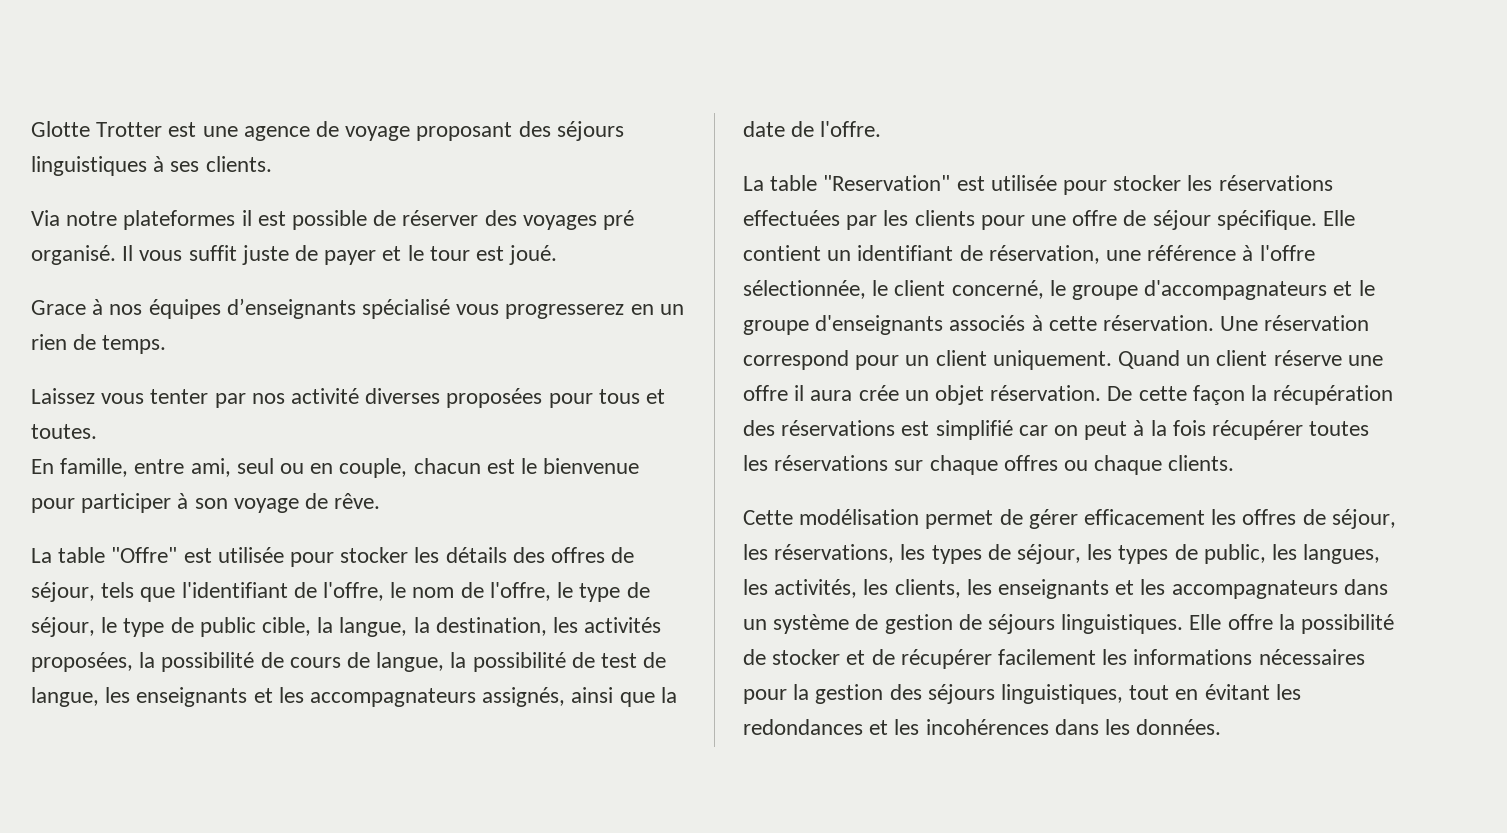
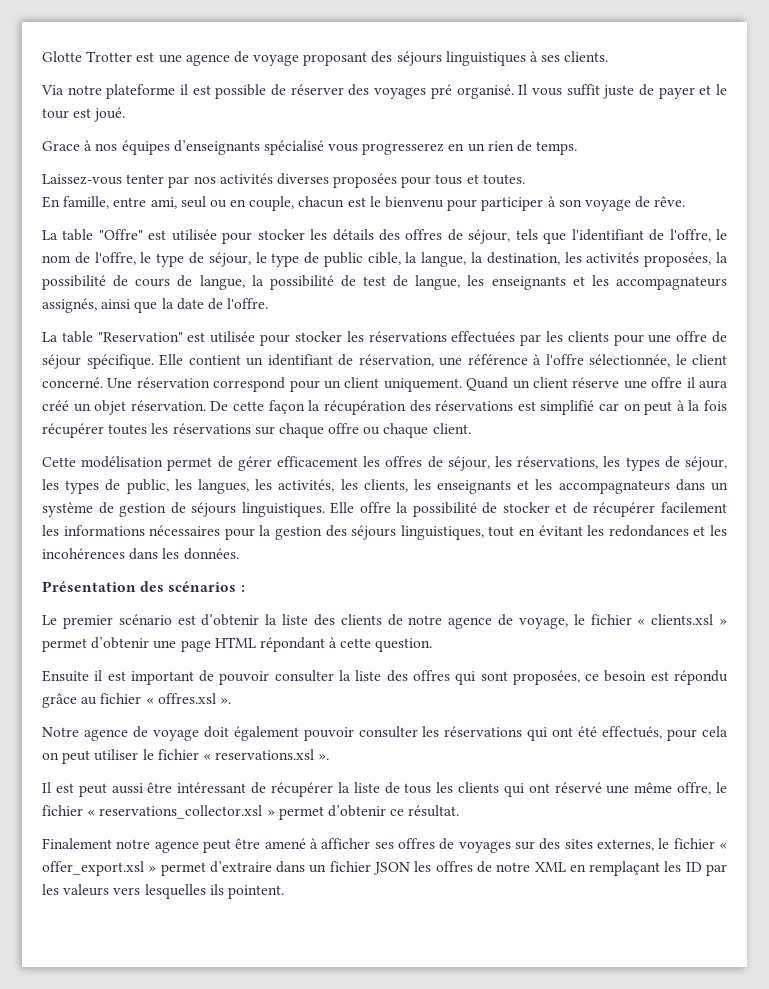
- Via notre plateformes il est possible de réserver des voyages pré organisé.
+ Via notre plateforme il est possible de réserver des voyages pré organisé.
- Laissez vous tenter par nos activité diverses proposées pour tous et toutes.
+ Laissez-vous tenter par nos activités diverses proposées pour tous et toutes.
- En famille, entre ami, seul ou en couple, chacun est le bienvenue pour participer à son voyage de rêve.
+ En famille, entre ami, seul ou en couple, chacun est le bienvenu pour participer à son voyage de rêve.
- Elle contient un identifiant de réservation, une référence à l'offre sélectionnée, le client concerné, le groupe d'accompagnateurs et le groupe d'enseignants associés à cette réservation.
+ Elle contient un identifiant de réservation, une référence à l'offre sélectionnée, le client concerné.
- Quand un client réserve une offre il aura crée un objet réservation.
+ Quand un client réserve une offre il aura créé un objet réservation.
- De cette façon la récupération des réservations est simplifié car on peut à la fois récupérer toutes les réservations sur chaque offres ou chaque clients.
+ De cette façon la récupération des réservations est simplifié car on peut à la fois récupérer toutes les réservations sur chaque offre ou chaque client.
+ Présentation des scénarios :
+ Le premier scénario est d’obtenir la liste des clients de notre agence de voyage, le fichier « clients.xsl » permet d’obtenir une page HTML répondant à cette question.
+ Ensuite il est important de pouvoir consulter la liste des offres qui sont proposées, ce besoin est répondu grâce au fichier « offres.xsl ».
+ Notre agence de voyage doit également pouvoir consulter les réservations qui ont été effectués, pour cela on peut utiliser le fichier « reservations.xsl ».
+ Il est peut aussi être intéressant de récupérer la liste de tous les clients qui ont réservé une même offre, le fichier « reservations_collector.xsl » permet d’obtenir ce résultat.
+ Finalement notre agence peut être amené à afficher ses offres de voyages sur des sites externes, le fichier « offer_export.xsl » permet d’extraire dans un fichier JSON les offres de notre XML en remplaçant les ID par les valeurs vers lesquelles ils pointent.

